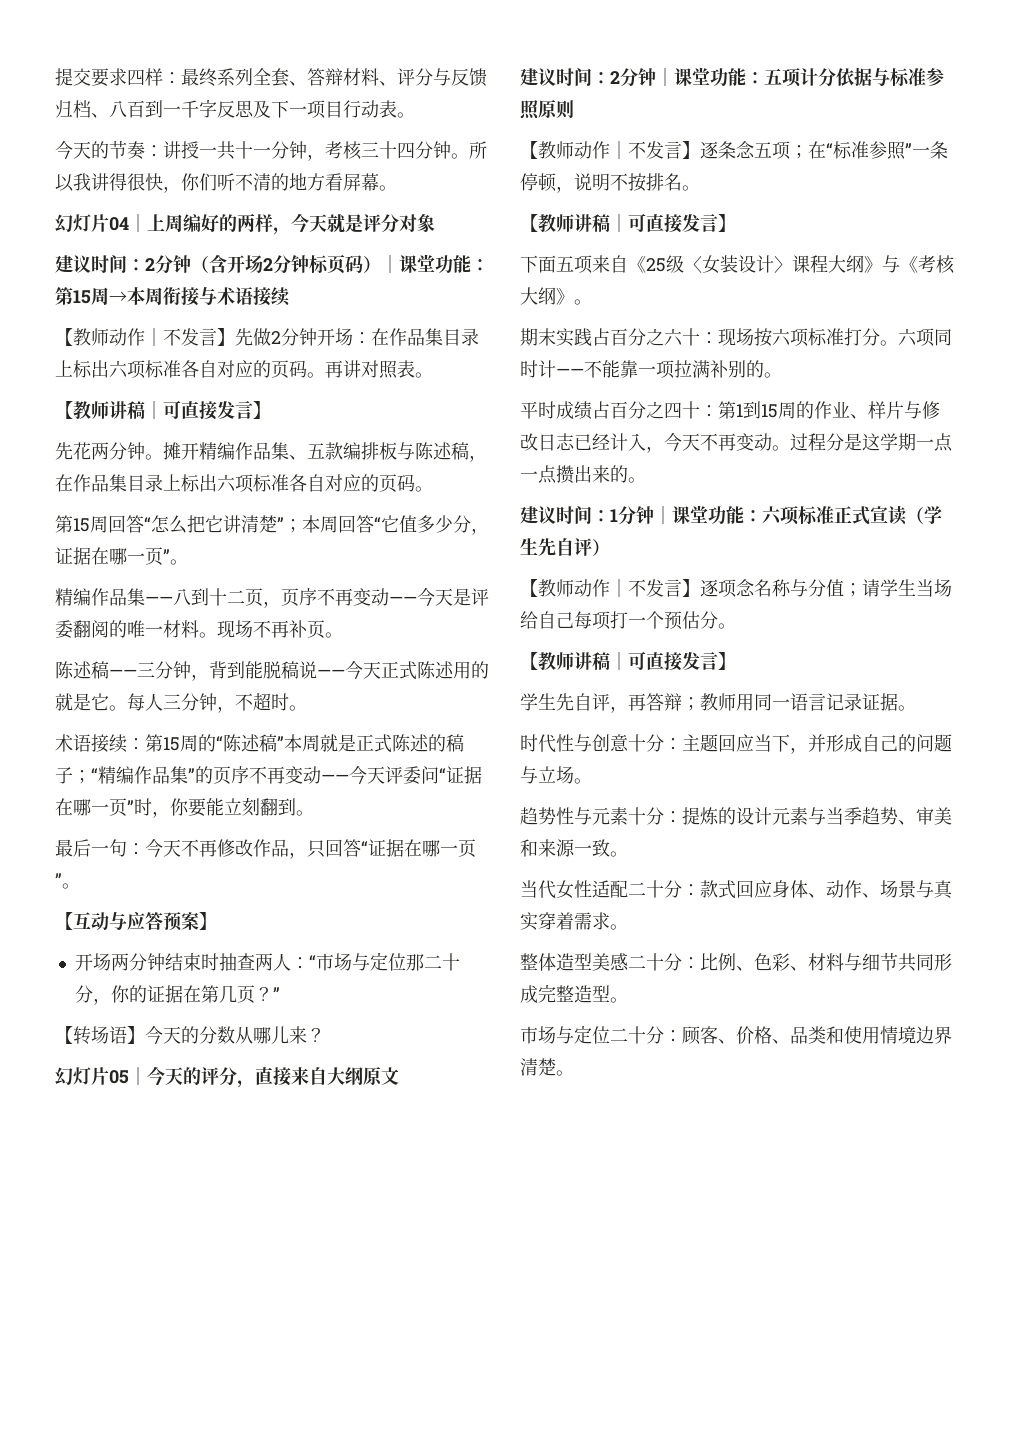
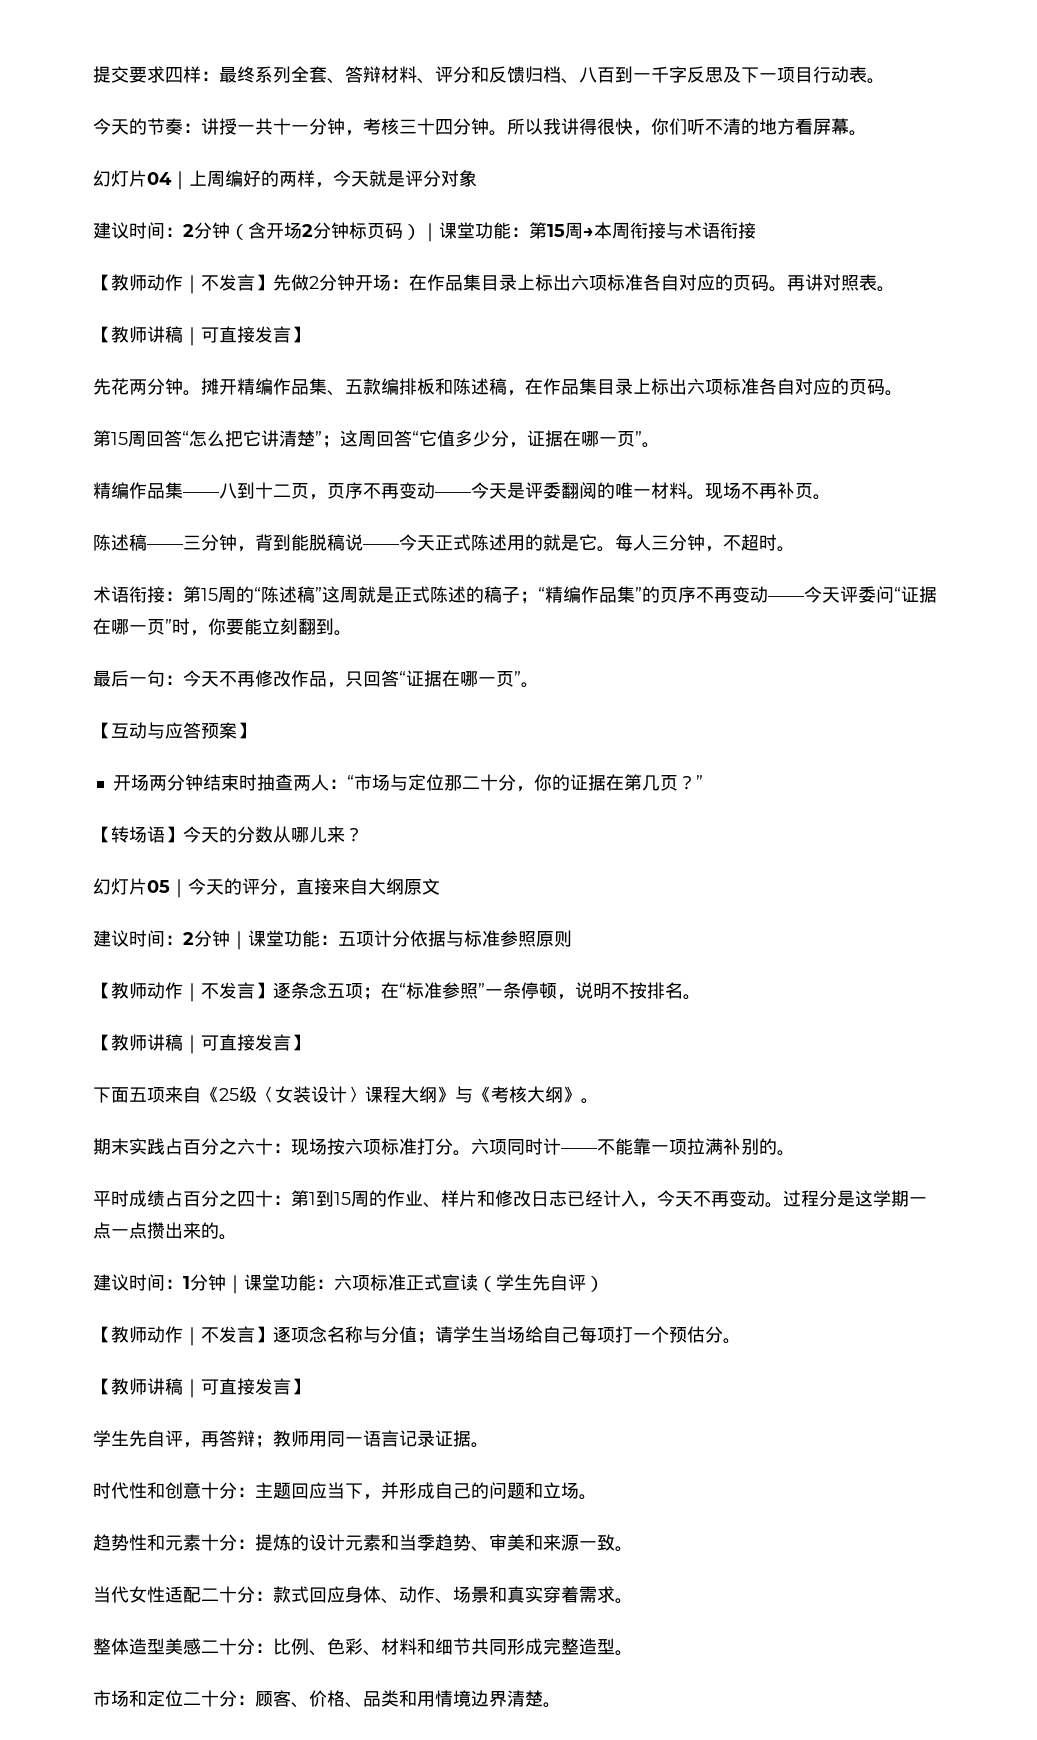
- 提交要求四样：最终系列全套、答辩材料、评分与反馈归档、八百到一千字反思及下一项目行动表。
+ 提交要求四样：最终系列全套、答辩材料、评分和反馈归档、八百到一千字反思及下一项目行动表。
- 建议时间：2分钟（含开场2分钟标页码）｜课堂功能：第15周→本周衔接与术语接续
+ 建议时间：2分钟（含开场2分钟标页码）｜课堂功能：第15周→本周衔接与术语衔接
- 摊开精编作品集、五款编排板与陈述稿，在作品集目录上标出六项标准各自对应的页码。
+ 摊开精编作品集、五款编排板和陈述稿，在作品集目录上标出六项标准各自对应的页码。
- 第15周回答“怎么把它讲清楚”；本周回答“它值多少分，证据在哪一页”。
+ 第15周回答“怎么把它讲清楚”；这周回答“它值多少分，证据在哪一页”。
- 术语接续：第15周的“陈述稿”本周就是正式陈述的稿子；“精编作品集”的页序不再变动——今天评委问“证据在哪一页”时，你要能立刻翻到。
+ 术语衔接：第15周的“陈述稿”这周就是正式陈述的稿子；“精编作品集”的页序不再变动——今天评委问“证据在哪一页”时，你要能立刻翻到。
- 平时成绩占百分之四十：第1到15周的作业、样片与修改日志已经计入，今天不再变动。
+ 平时成绩占百分之四十：第1到15周的作业、样片和修改日志已经计入，今天不再变动。
- 时代性与创意十分：主题回应当下，并形成自己的问题与立场。
+ 时代性和创意十分：主题回应当下，并形成自己的问题和立场。
- 趋势性与元素十分：提炼的设计元素与当季趋势、审美和来源一致。
+ 趋势性和元素十分：提炼的设计元素和当季趋势、审美和来源一致。
- 当代女性适配二十分：款式回应身体、动作、场景与真实穿着需求。
+ 当代女性适配二十分：款式回应身体、动作、场景和真实穿着需求。
- 整体造型美感二十分：比例、色彩、材料与细节共同形成完整造型。
+ 整体造型美感二十分：比例、色彩、材料和细节共同形成完整造型。
- 市场与定位二十分：顾客、价格、品类和使用情境边界清楚。
+ 市场和定位二十分：顾客、价格、品类和用情境边界清楚。

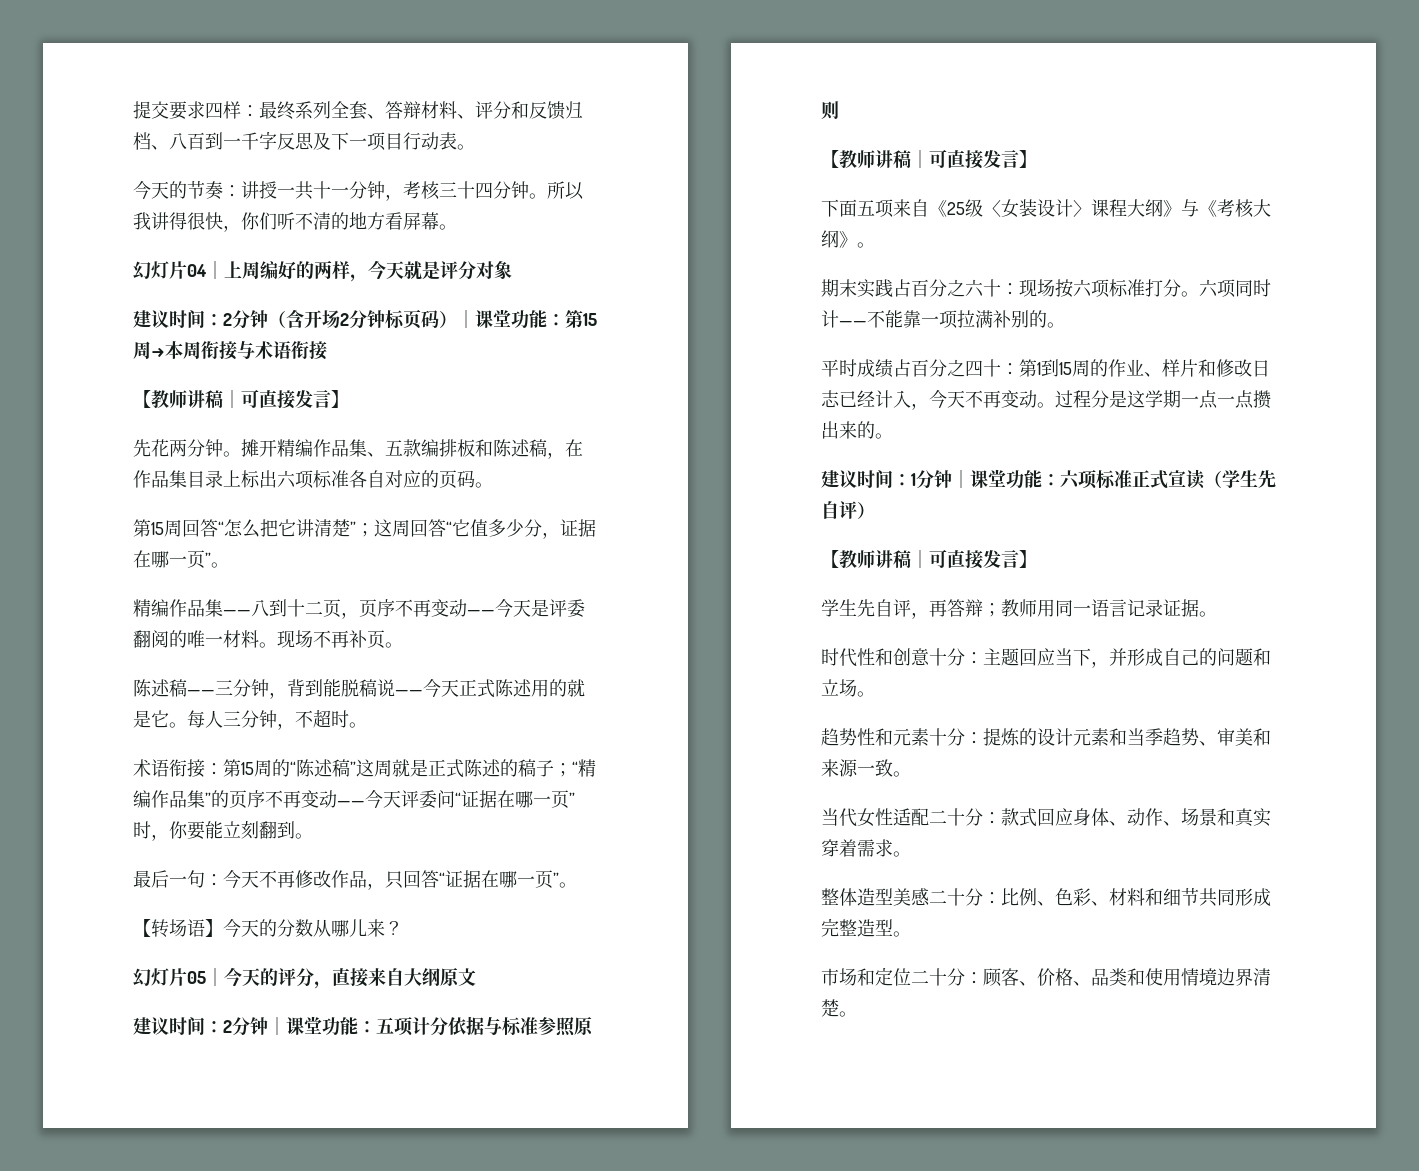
- 【教师动作｜不发言】先做2分钟开场：在作品集目录上标出六项标准各自对应的页码。再讲对照表。
- 【互动与应答预案】
- 开场两分钟结束时抽查两人：“市场与定位那二十分，你的证据在第几页？”
- 【教师动作｜不发言】逐条念五项；在“标准参照”一条停顿，说明不按排名。
- 【教师动作｜不发言】逐项念名称与分值；请学生当场给自己每项打一个预估分。
- 市场和定位二十分：顾客、价格、品类和用情境边界清楚。
+ 市场和定位二十分：顾客、价格、品类和使用情境边界清楚。

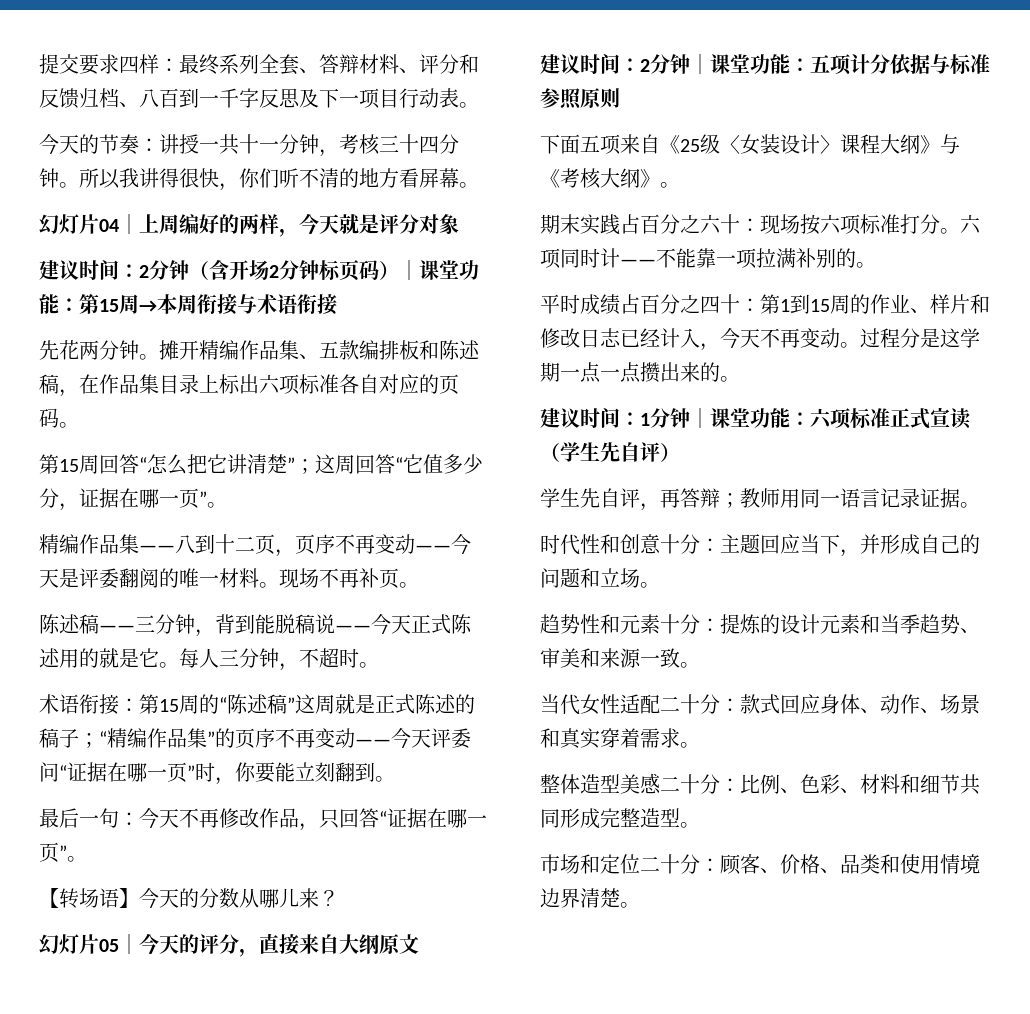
  建议时间：2分钟（含开场2分钟标页码）｜课堂功能：第15周→本周衔接与术语衔接
- 【教师讲稿｜可直接发言】
  建议时间：2分钟｜课堂功能：五项计分依据与标准参照原则
- 【教师讲稿｜可直接发言】
  建议时间：1分钟｜课堂功能：六项标准正式宣读（学生先自评）
- 【教师讲稿｜可直接发言】

